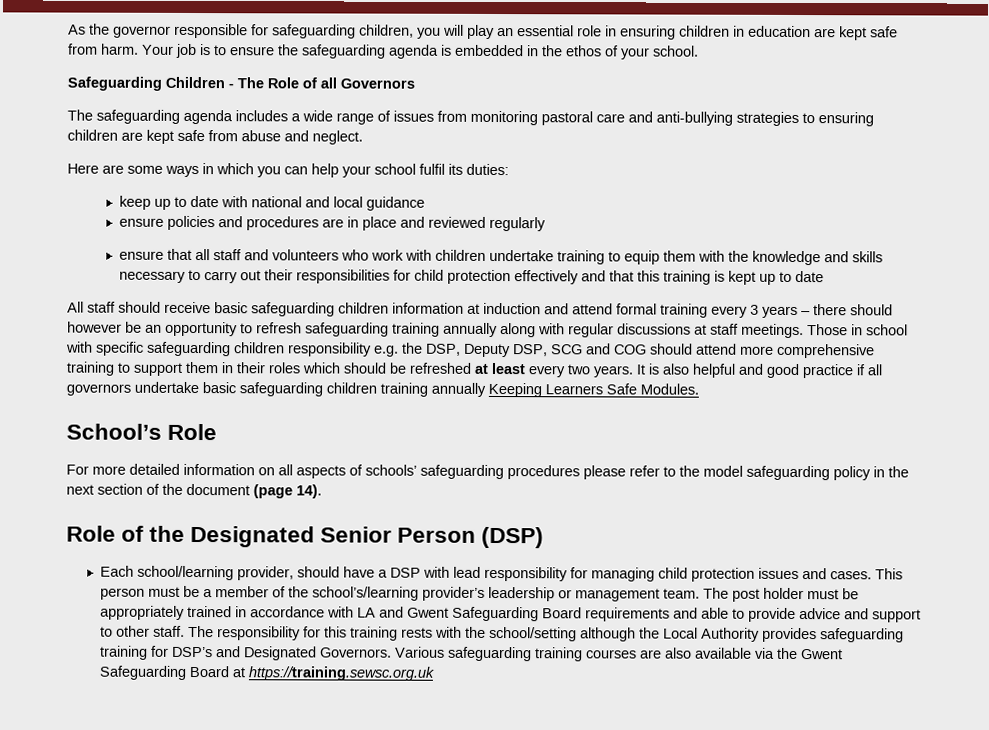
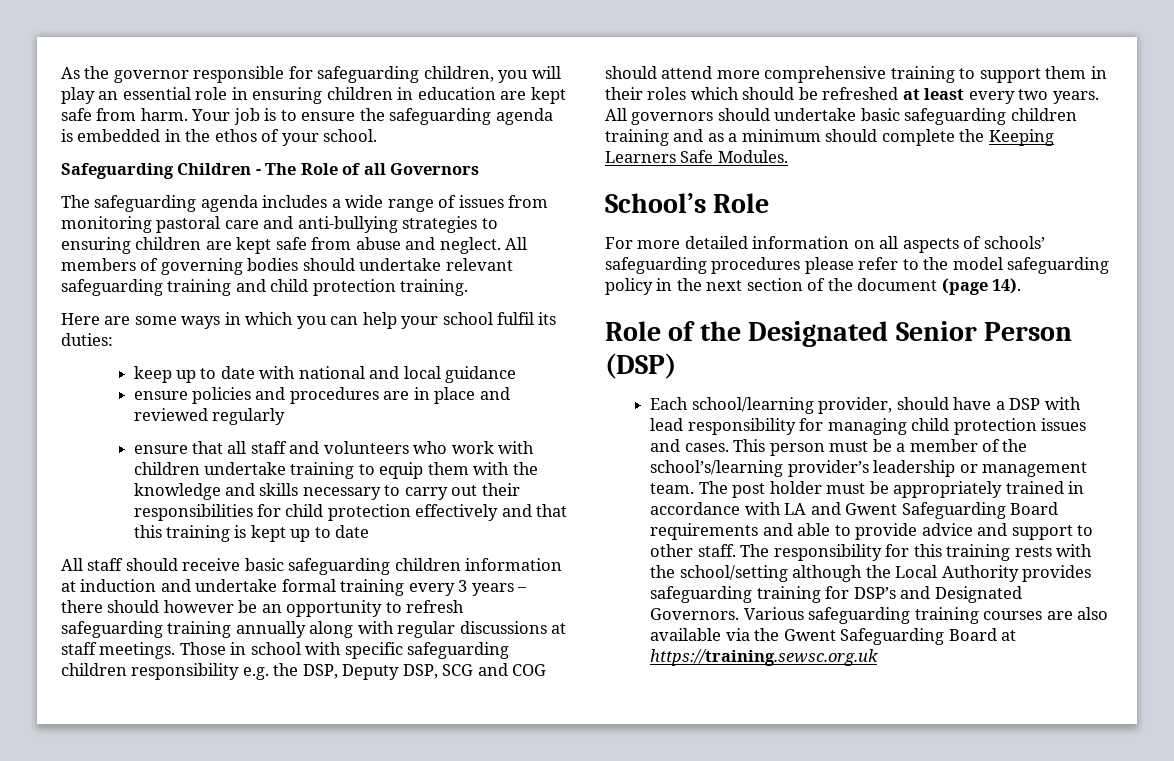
+ All members of governing bodies should undertake relevant safeguarding training and child protection training.
- All staff should receive basic safeguarding children information at induction and attend formal training every 3 years – there should however be an opportunity to refresh safeguarding training annually along with regular discussions at staff meetings.
+ All staff should receive basic safeguarding children information at induction and undertake formal training every 3 years – there should however be an opportunity to refresh safeguarding training annually along with regular discussions at staff meetings.
- It is also helpful and good practice if all governors undertake basic safeguarding children training annually Keeping Learners Safe Modules.
+ All governors should undertake basic safeguarding children training and as a minimum should complete the Keeping Learners Safe Modules.

